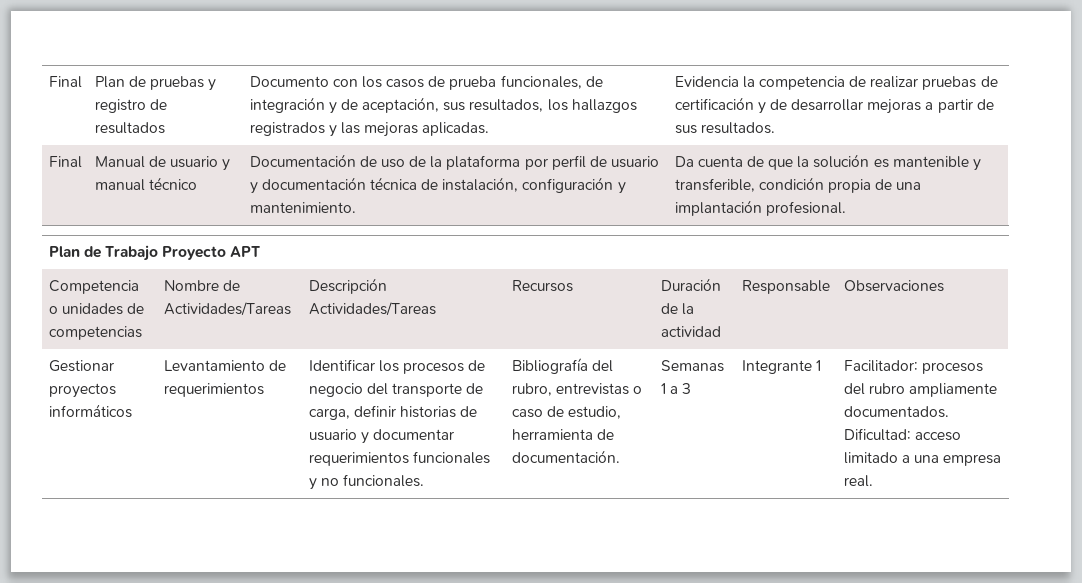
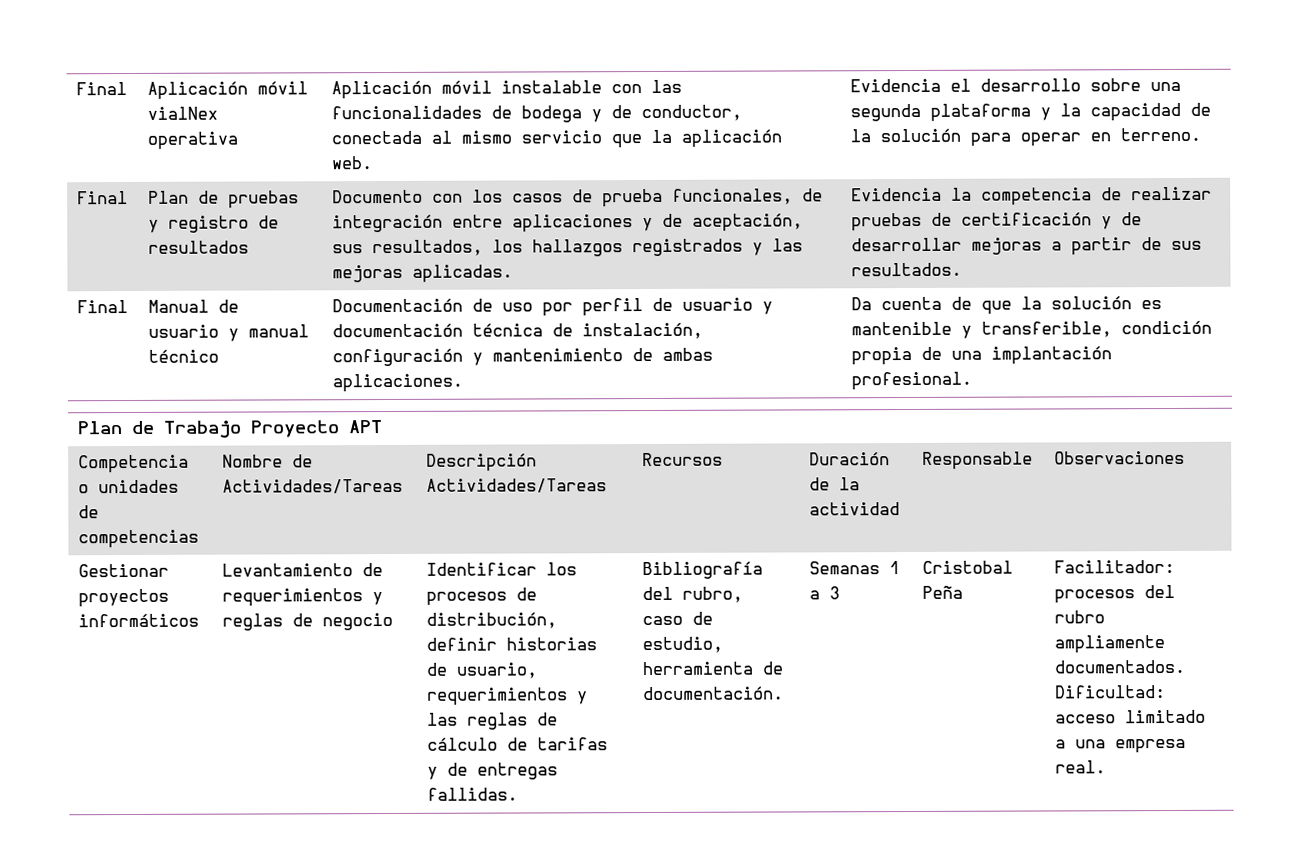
+ Final | Aplicación móvil vialNex operativa | Aplicación móvil instalable con las funcionalidades de bodega y de conductor, conectada al mismo servicio que la aplicación web. | Evidencia el desarrollo sobre una segunda plataforma y la capacidad de la solución para operar en terreno.
- Documento con los casos de prueba funcionales, de integración y de aceptación, sus resultados, los hallazgos registrados y las mejoras aplicadas.
+ Documento con los casos de prueba funcionales, de integración entre aplicaciones y de aceptación, sus resultados, los hallazgos registrados y las mejoras aplicadas.
- Documentación de uso de la plataforma por perfil de usuario y documentación técnica de instalación, configuración y mantenimiento.
+ Documentación de uso por perfil de usuario y documentación técnica de instalación, configuración y mantenimiento de ambas aplicaciones.
- Levantamiento de requerimientos
+ Levantamiento de requerimientos y reglas de negocio
- Identificar los procesos de negocio del transporte de carga, definir historias de usuario y documentar requerimientos funcionales y no funcionales.
+ Identificar los procesos de distribución, definir historias de usuario, requerimientos y las reglas de cálculo de tarifas y de entregas fallidas.
- Bibliografía del rubro, entrevistas o caso de estudio, herramienta de documentación.
+ Bibliografía del rubro, caso de estudio, herramienta de documentación.
- Integrante 1
+ Cristobal Peña

